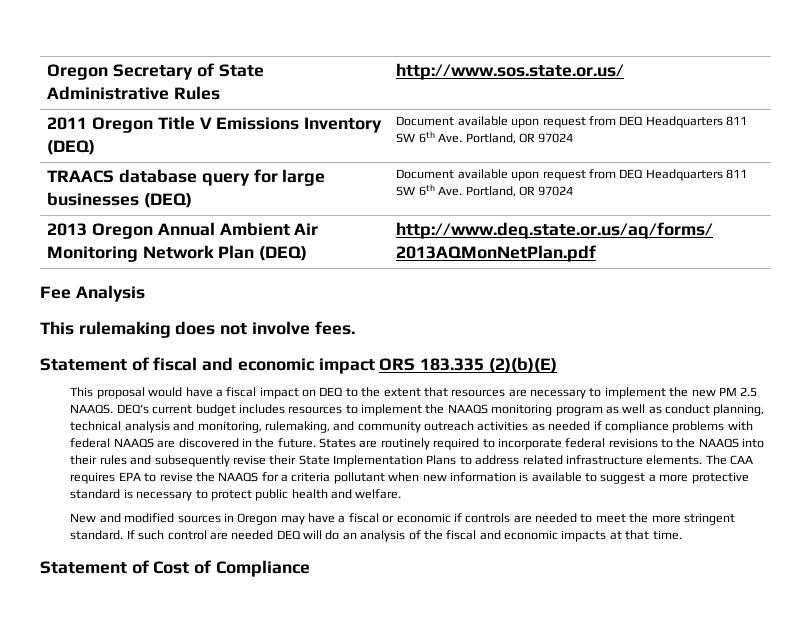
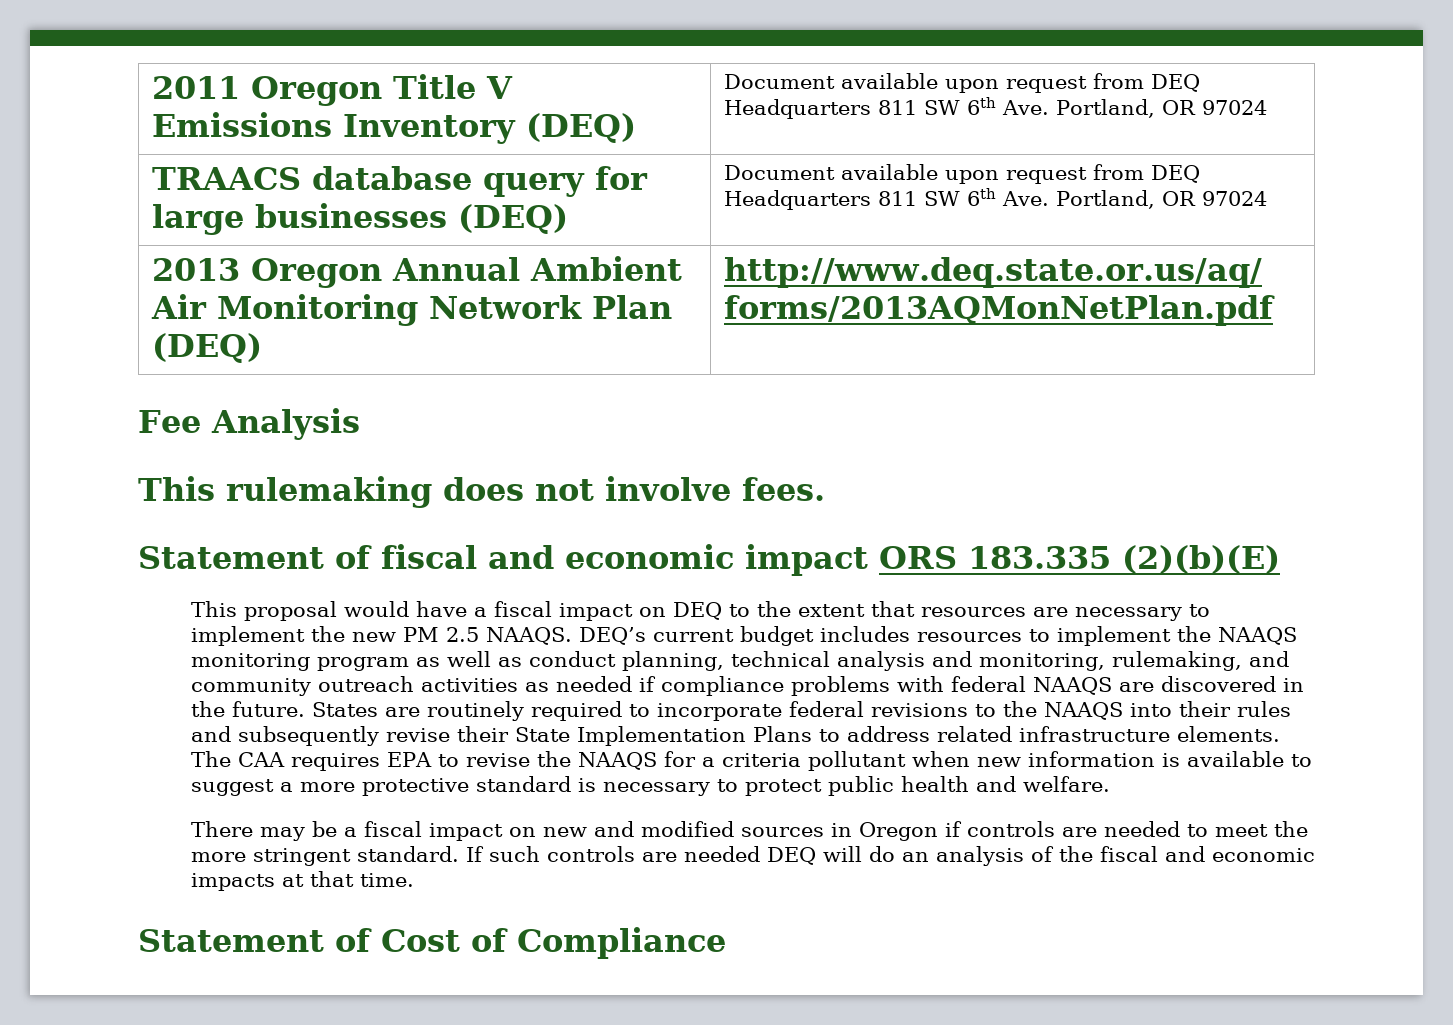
- Oregon Secretary of State Administrative Rules | http://www.sos.state.or.us/
- New and modified sources in Oregon may have a fiscal or economic if controls are needed to meet the more stringent standard.
+ There may be a fiscal impact on new and modified sources in Oregon if controls are needed to meet the more stringent standard.
- If such control are needed DEQ will do an analysis of the fiscal and economic impacts at that time.
+ If such controls are needed DEQ will do an analysis of the fiscal and economic impacts at that time.

